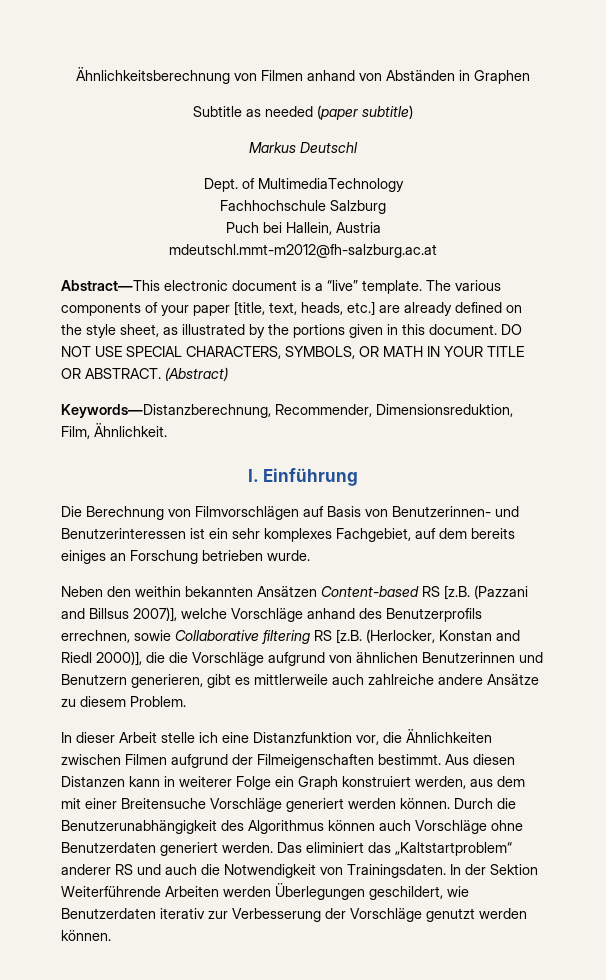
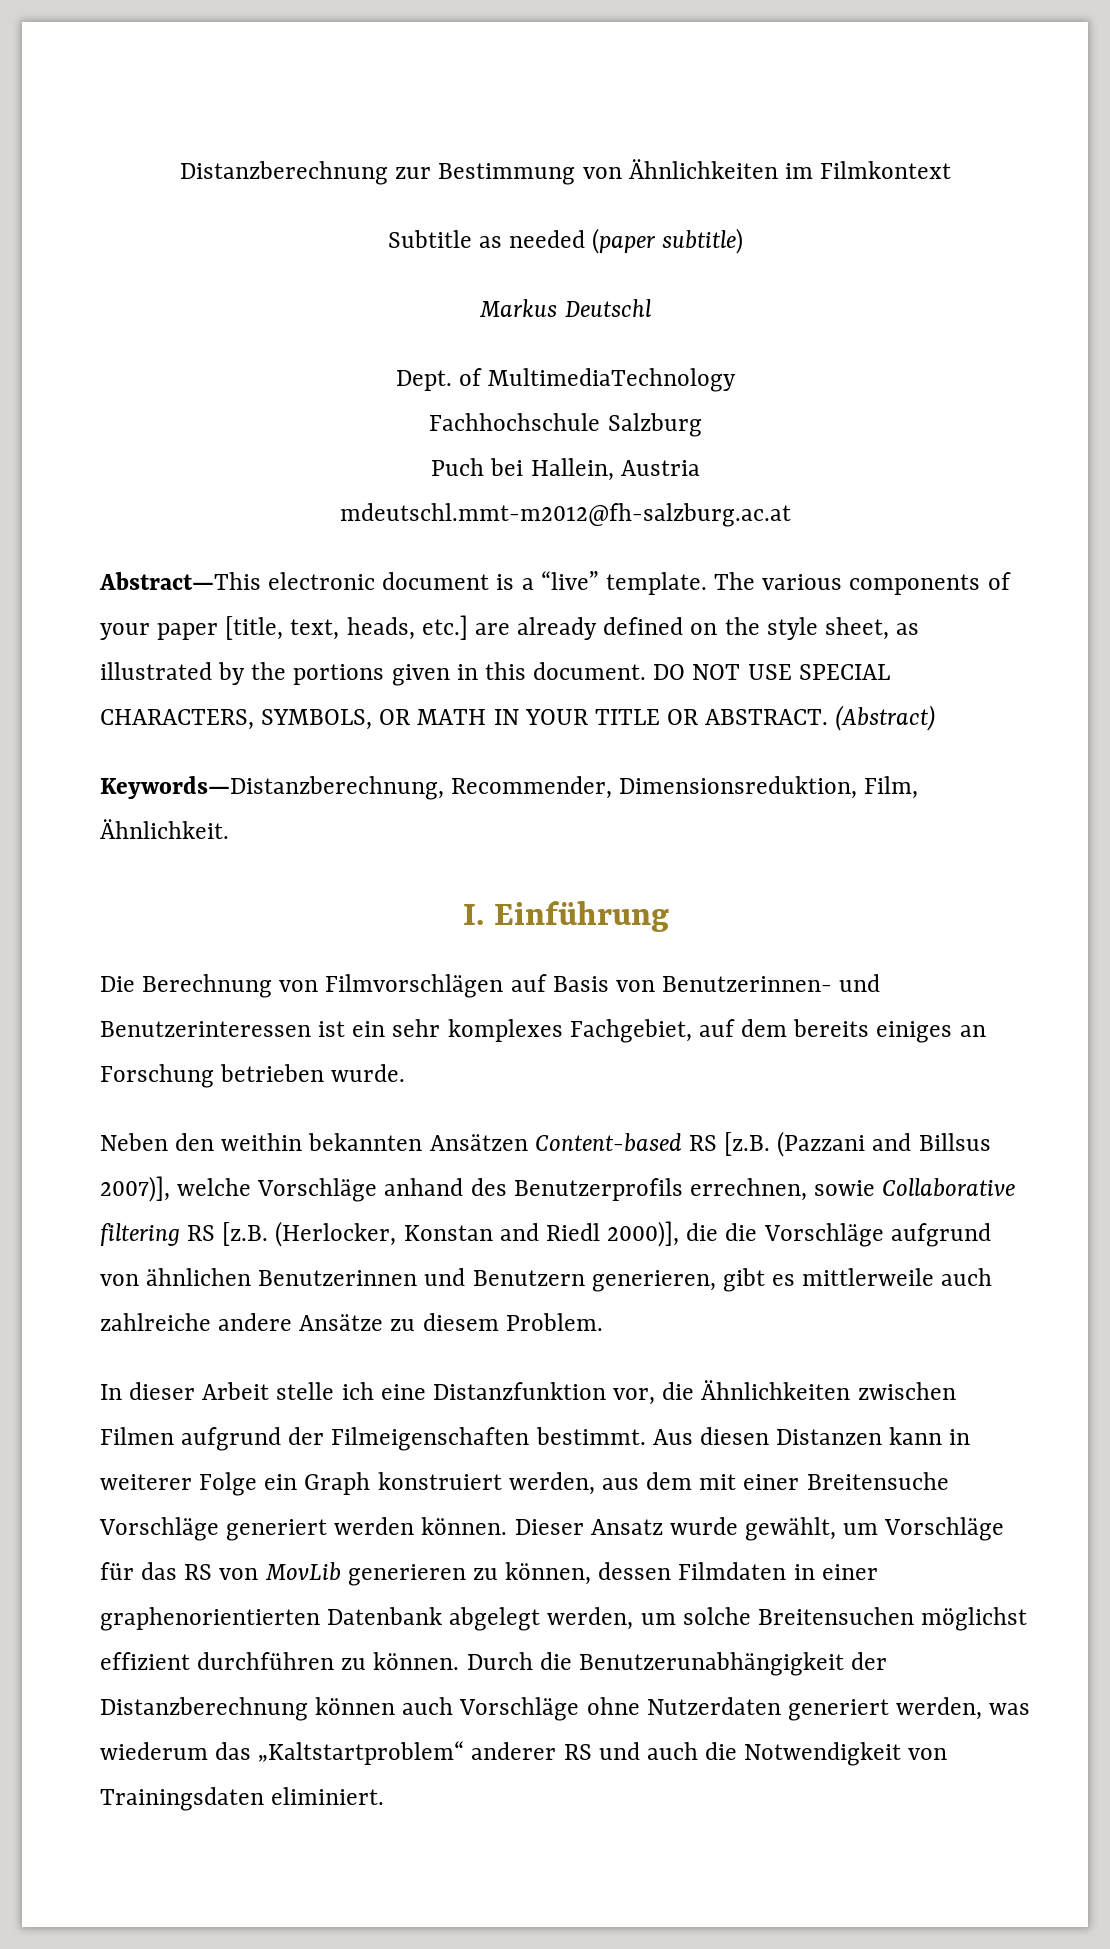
- Ähnlichkeitsberechnung von Filmen anhand von Abständen in Graphen
+ Distanzberechnung zur Bestimmung von Ähnlichkeiten im Filmkontext
+ Dieser Ansatz wurde gewählt, um Vorschläge für das RS von MovLib generieren zu können, dessen Filmdaten in einer graphenorientierten Datenbank abgelegt werden, um solche Breitensuchen möglichst effizient durchführen zu können.
- Durch die Benutzerunabhängigkeit des Algorithmus können auch Vorschläge ohne Benutzerdaten generiert werden. Das eliminiert das „Kaltstartproblem“ anderer RS und auch die Notwendigkeit von Trainingsdaten. In der Sektion Weiterführende Arbeiten werden Überlegungen geschildert, wie Benutzerdaten iterativ zur Verbesserung der Vorschläge genutzt werden können.
+ Durch die Benutzerunabhängigkeit der Distanzberechnung können auch Vorschläge ohne Nutzerdaten generiert werden, was wiederum das „Kaltstartproblem“ anderer RS und auch die Notwendigkeit von Trainingsdaten eliminiert.

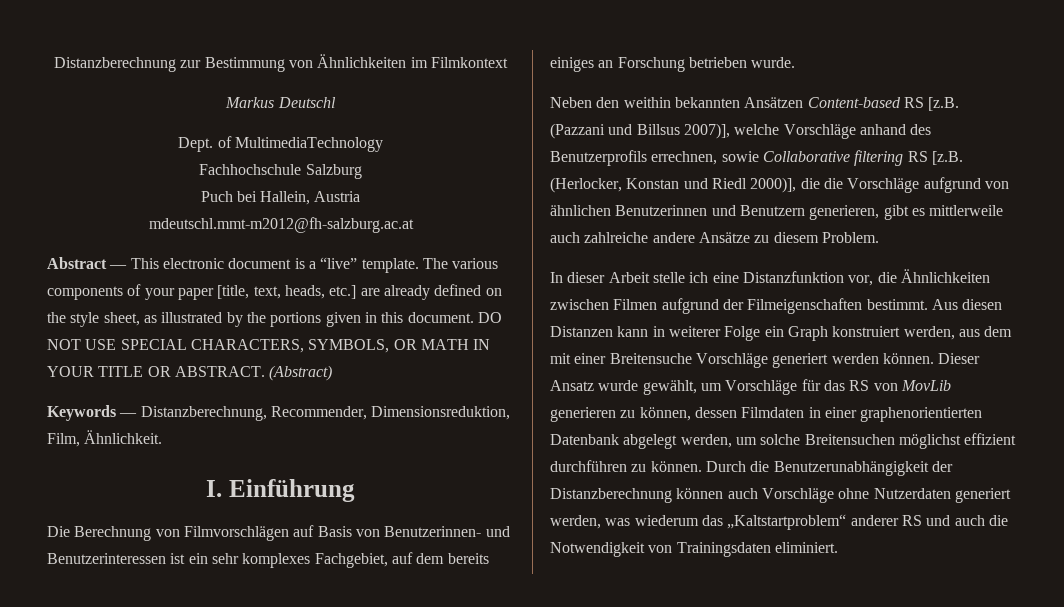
- Subtitle as needed (paper subtitle)
- Abstract—This electronic document is a “live” template.
+ Abstract — This electronic document is a “live” template.
- Keywords—Distanzberechnung, Recommender, Dimensionsreduktion, Film, Ähnlichkeit.
+ Keywords — Distanzberechnung, Recommender, Dimensionsreduktion, Film, Ähnlichkeit.
- Neben den weithin bekannten Ansätzen Content-based RS [z.B. (Pazzani and Billsus 2007)], welche Vorschläge anhand des Benutzerprofils errechnen, sowie Collaborative filtering RS [z.B. (Herlocker, Konstan and Riedl 2000)], die die Vorschläge aufgrund von ähnlichen Benutzerinnen und Benutzern generieren, gibt es mittlerweile auch zahlreiche andere Ansätze zu diesem Problem.
+ Neben den weithin bekannten Ansätzen Content-based RS [z.B. (Pazzani und Billsus 2007)], welche Vorschläge anhand des Benutzerprofils errechnen, sowie Collaborative filtering RS [z.B. (Herlocker, Konstan und Riedl 2000)], die die Vorschläge aufgrund von ähnlichen Benutzerinnen und Benutzern generieren, gibt es mittlerweile auch zahlreiche andere Ansätze zu diesem Problem.

